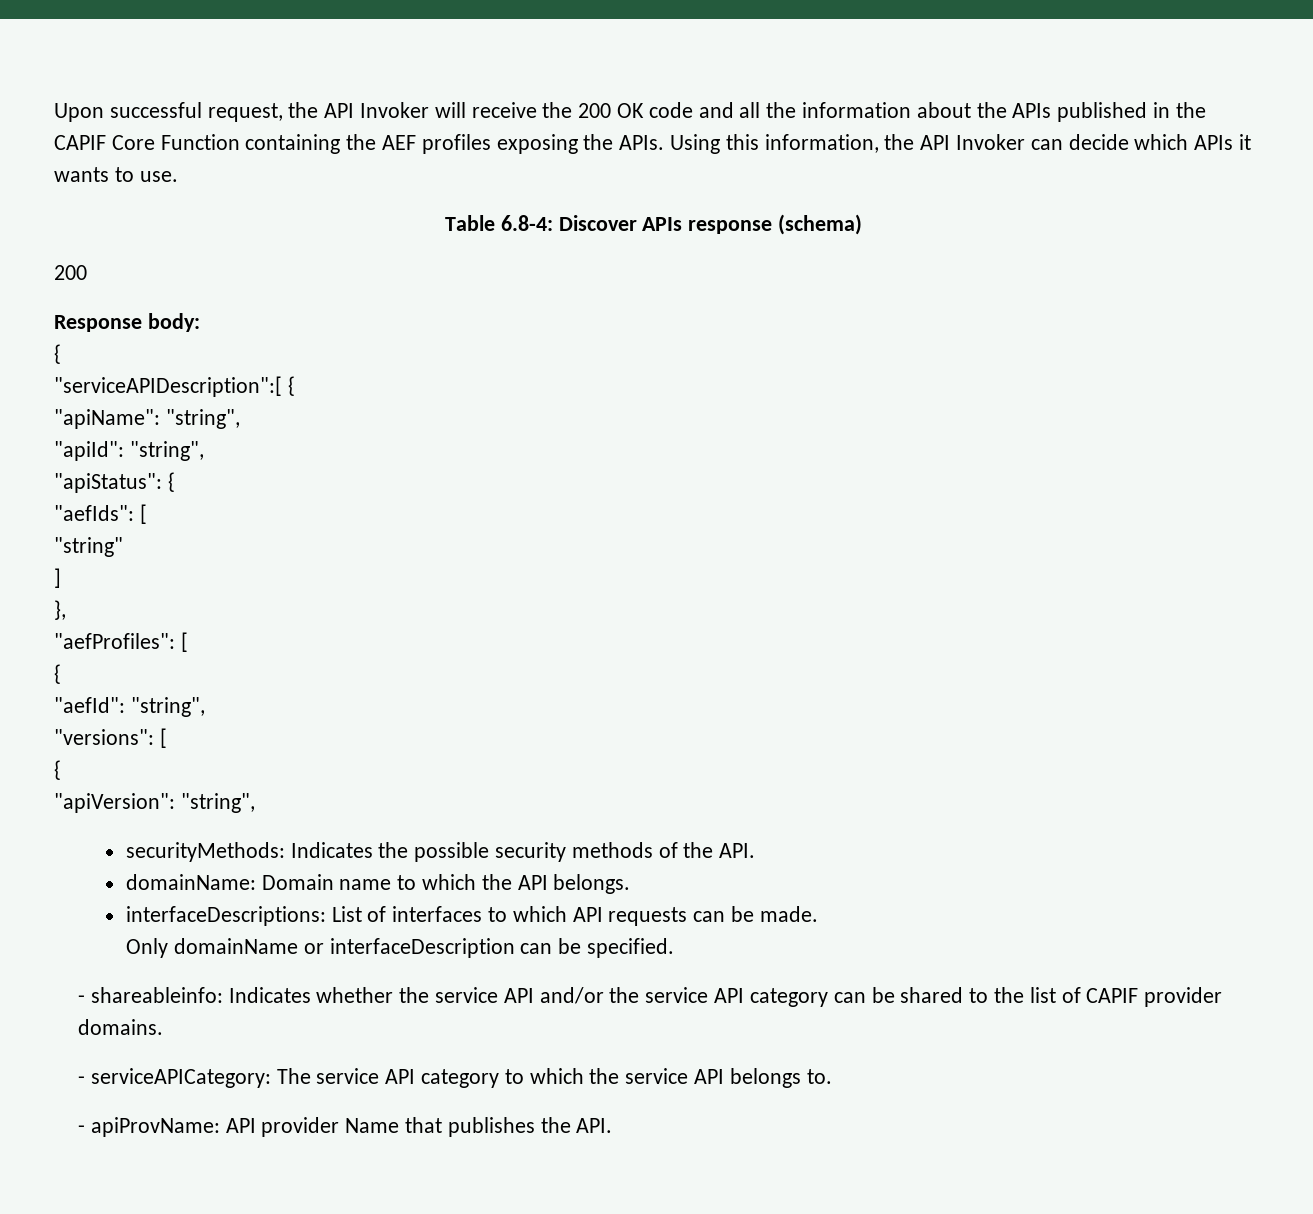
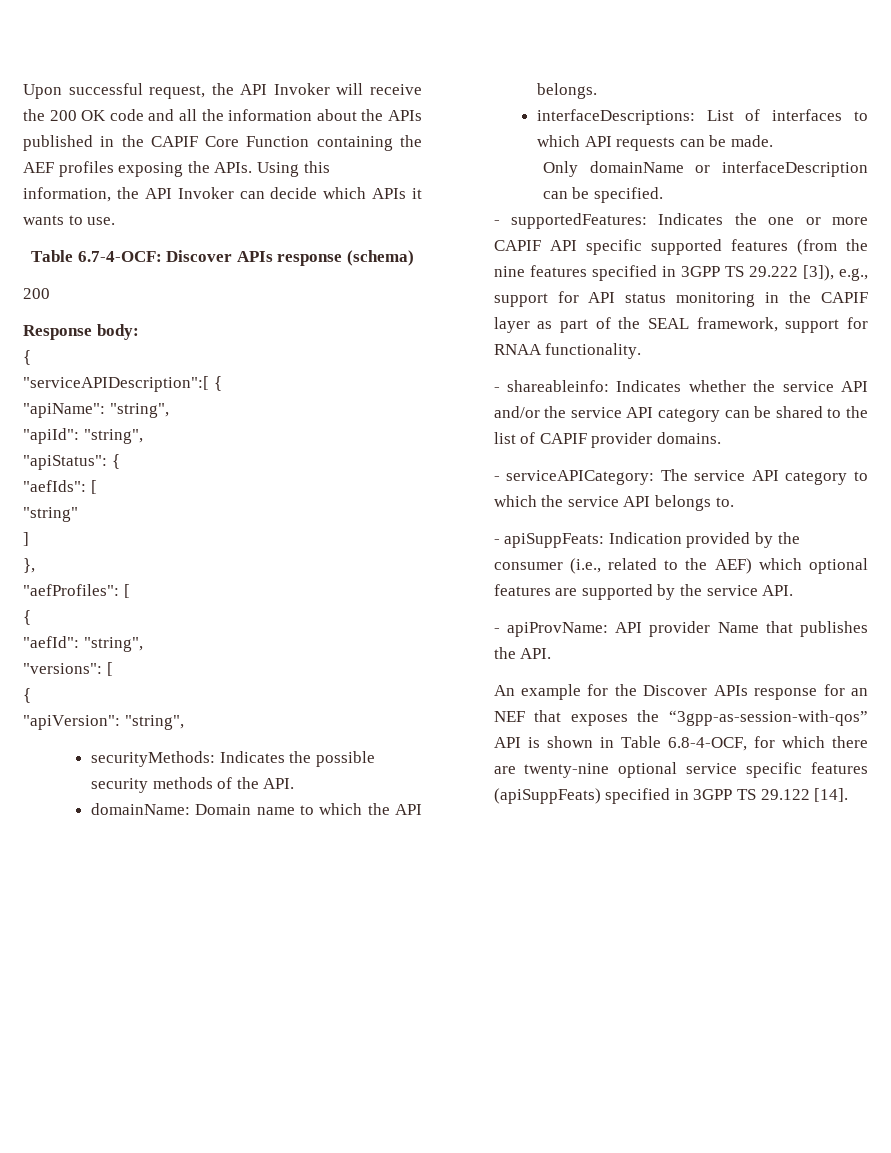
- Table 6.8-4: Discover APIs response (schema)
+ Table 6.7-4-OCF: Discover APIs response (schema)
+ - supportedFeatures: Indicates the one or more CAPIF API specific supported features (from the nine features specified in 3GPP TS 29.222 [3]), e.g., support for API status monitoring in the CAPIF layer as part of the SEAL framework, support for RNAA functionality.
+ - apiSuppFeats: Indication provided by the consumer (i.e., related to the AEF) which optional features are supported by the service API.
+ An example for the Discover APIs response for an NEF that exposes the “3gpp-as-session-with-qos” API is shown in Table 6.8-4-OCF, for which there are twenty-nine optional service specific features (apiSuppFeats) specified in 3GPP TS 29.122 [14].

